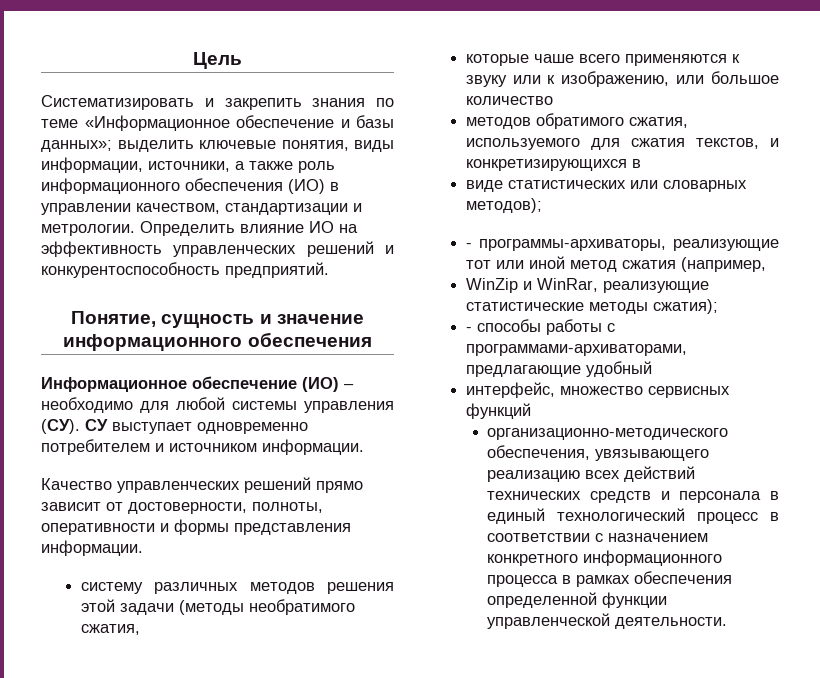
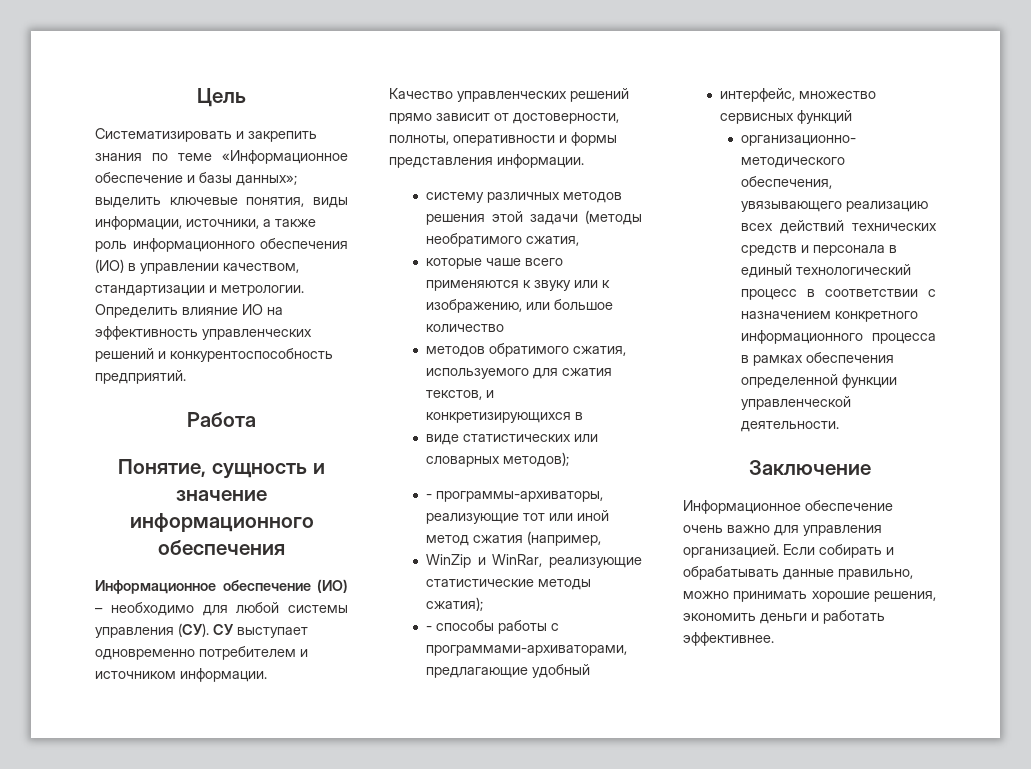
+ Работа
+ Заключение
+ Информационное обеспечение очень важно для управления организацией. Если собирать и обрабатывать данные правильно, можно принимать хорошие решения, экономить деньги и работать эффективнее.

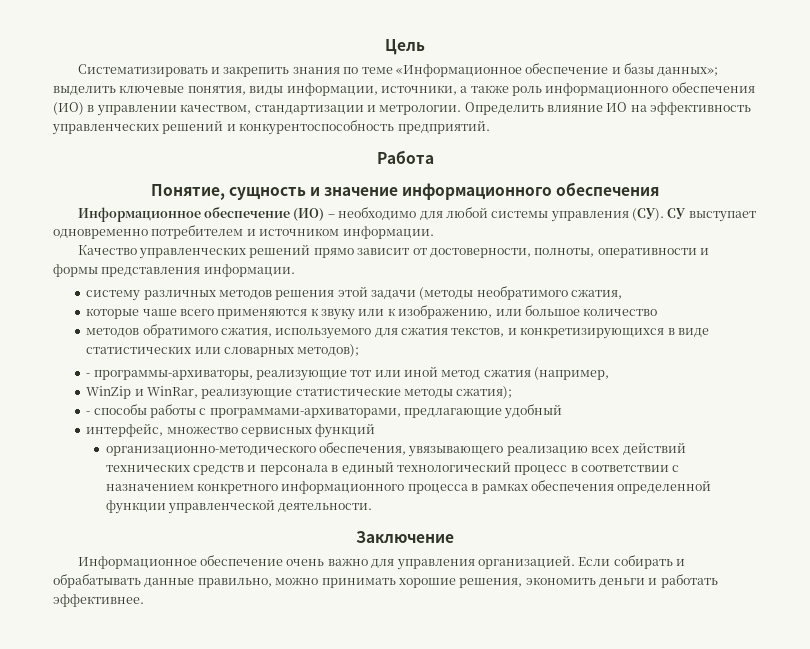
- методов обратимого сжатия, используемого для сжатия текстов, и конкретизирующихся в
- виде статистических или словарных методов);
+ методов обратимого сжатия, используемого для сжатия текстов, и конкретизирующихся в виде статистических или словарных методов);

